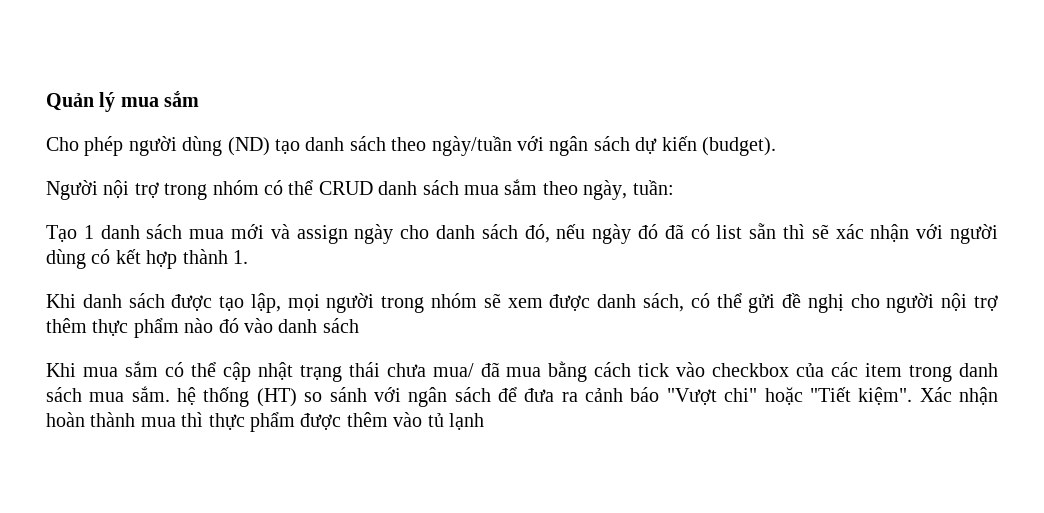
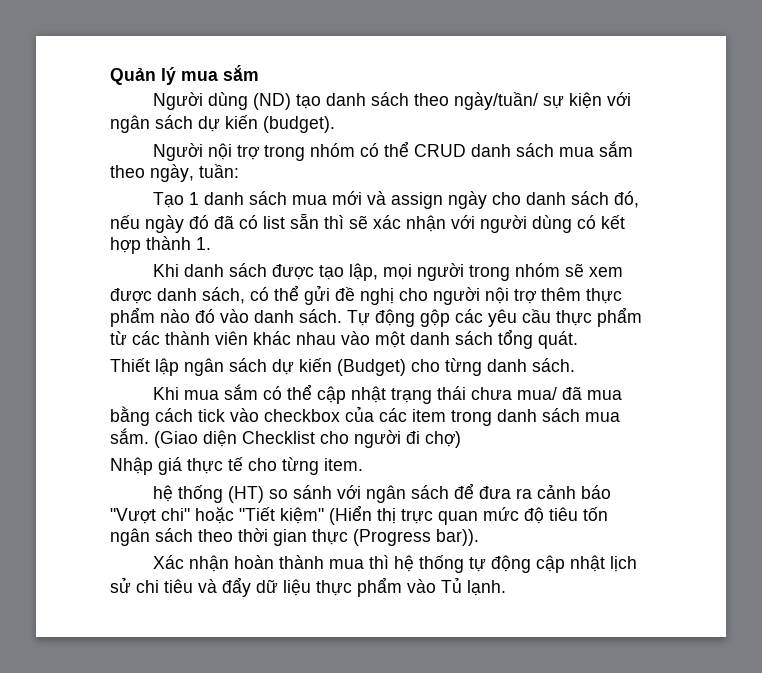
- Cho phép người dùng (ND) tạo danh sách theo ngày/tuần với ngân sách dự kiến (budget).
+ Người dùng (ND) tạo danh sách theo ngày/tuần/ sự kiện với ngân sách dự kiến (budget).
- Khi danh sách được tạo lập, mọi người trong nhóm sẽ xem được danh sách, có thể gửi đề nghị cho người nội trợ thêm thực phẩm nào đó vào danh sách
+ Khi danh sách được tạo lập, mọi người trong nhóm sẽ xem được danh sách, có thể gửi đề nghị cho người nội trợ thêm thực phẩm nào đó vào danh sách. Tự động gộp các yêu cầu thực phẩm từ các thành viên khác nhau vào một danh sách tổng quát.
+ Thiết lập ngân sách dự kiến (Budget) cho từng danh sách.
- Khi mua sắm có thể cập nhật trạng thái chưa mua/ đã mua bằng cách tick vào checkbox của các item trong danh sách mua sắm. hệ thống (HT) so sánh với ngân sách để đưa ra cảnh báo "Vượt chi" hoặc "Tiết kiệm". Xác nhận hoàn thành mua thì thực phẩm được thêm vào tủ lạnh
+ Khi mua sắm có thể cập nhật trạng thái chưa mua/ đã mua bằng cách tick vào checkbox của các item trong danh sách mua sắm. (Giao diện Checklist cho người đi chợ)
+ Nhập giá thực tế cho từng item.
+ hệ thống (HT) so sánh với ngân sách để đưa ra cảnh báo "Vượt chi" hoặc "Tiết kiệm" (Hiển thị trực quan mức độ tiêu tốn ngân sách theo thời gian thực (Progress bar)).
+ Xác nhận hoàn thành mua thì hệ thống tự động cập nhật lịch sử chi tiêu và đẩy dữ liệu thực phẩm vào Tủ lạnh.

